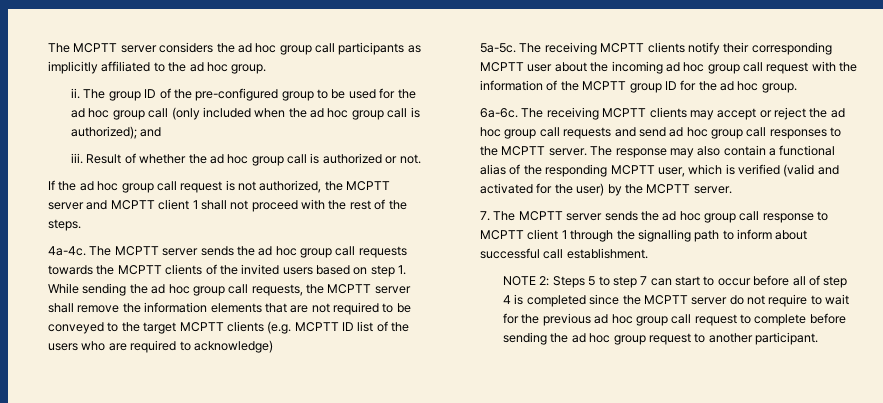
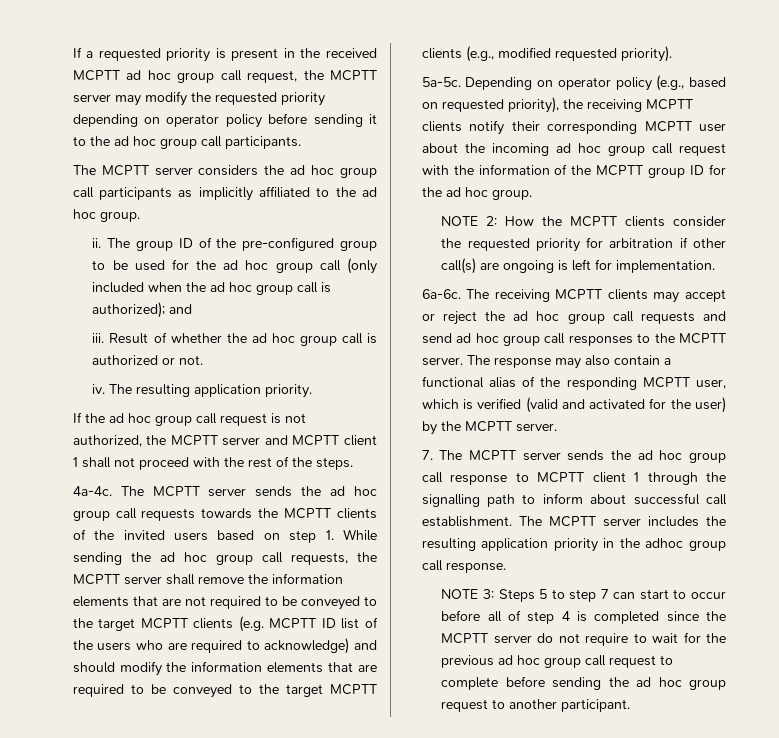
+ If a requested priority is present in the received MCPTT ad hoc group call request, the MCPTT server may modify the requested priority depending on operator policy before sending it to the ad hoc group call participants.
+ iv. The resulting application priority.
- The MCPTT server sends the ad hoc group call requests towards the MCPTT clients of the invited users based on step 1. While sending the ad hoc group call requests, the MCPTT server shall remove the information elements that are not required to be conveyed to the target MCPTT clients (e.g. MCPTT ID list of the users who are required to acknowledge)
- 5a-5c. The receiving MCPTT clients notify their corresponding MCPTT user about the incoming ad hoc group call request with the information of the MCPTT group ID for the ad hoc group.
+ The MCPTT server sends the ad hoc group call requests towards the MCPTT clients of the invited users based on step 1. While sending the ad hoc group call requests, the MCPTT server shall remove the information elements that are not required to be conveyed to the target MCPTT clients (e.g. MCPTT ID list of the users who are required to acknowledge) and should modify the information elements that are required to be conveyed to the target MCPTT clients (e.g., modified requested priority).
+ 5a-5c. Depending on operator policy (e.g., based on requested priority), the receiving MCPTT clients notify their corresponding MCPTT user about the incoming ad hoc group call request with the information of the MCPTT group ID for the ad hoc group.
+ NOTE 2: How the MCPTT clients consider the requested priority for arbitration if other call(s) are ongoing is left for implementation.
- 7. The MCPTT server sends the ad hoc group call response to MCPTT client 1 through the signalling path to inform about successful call establishment.
- NOTE 2:
+ 7. The MCPTT server sends the ad hoc group call response to MCPTT client 1 through the signalling path to inform about successful call establishment. The MCPTT server includes the resulting application priority in the adhoc group call response.
+ NOTE 3:

